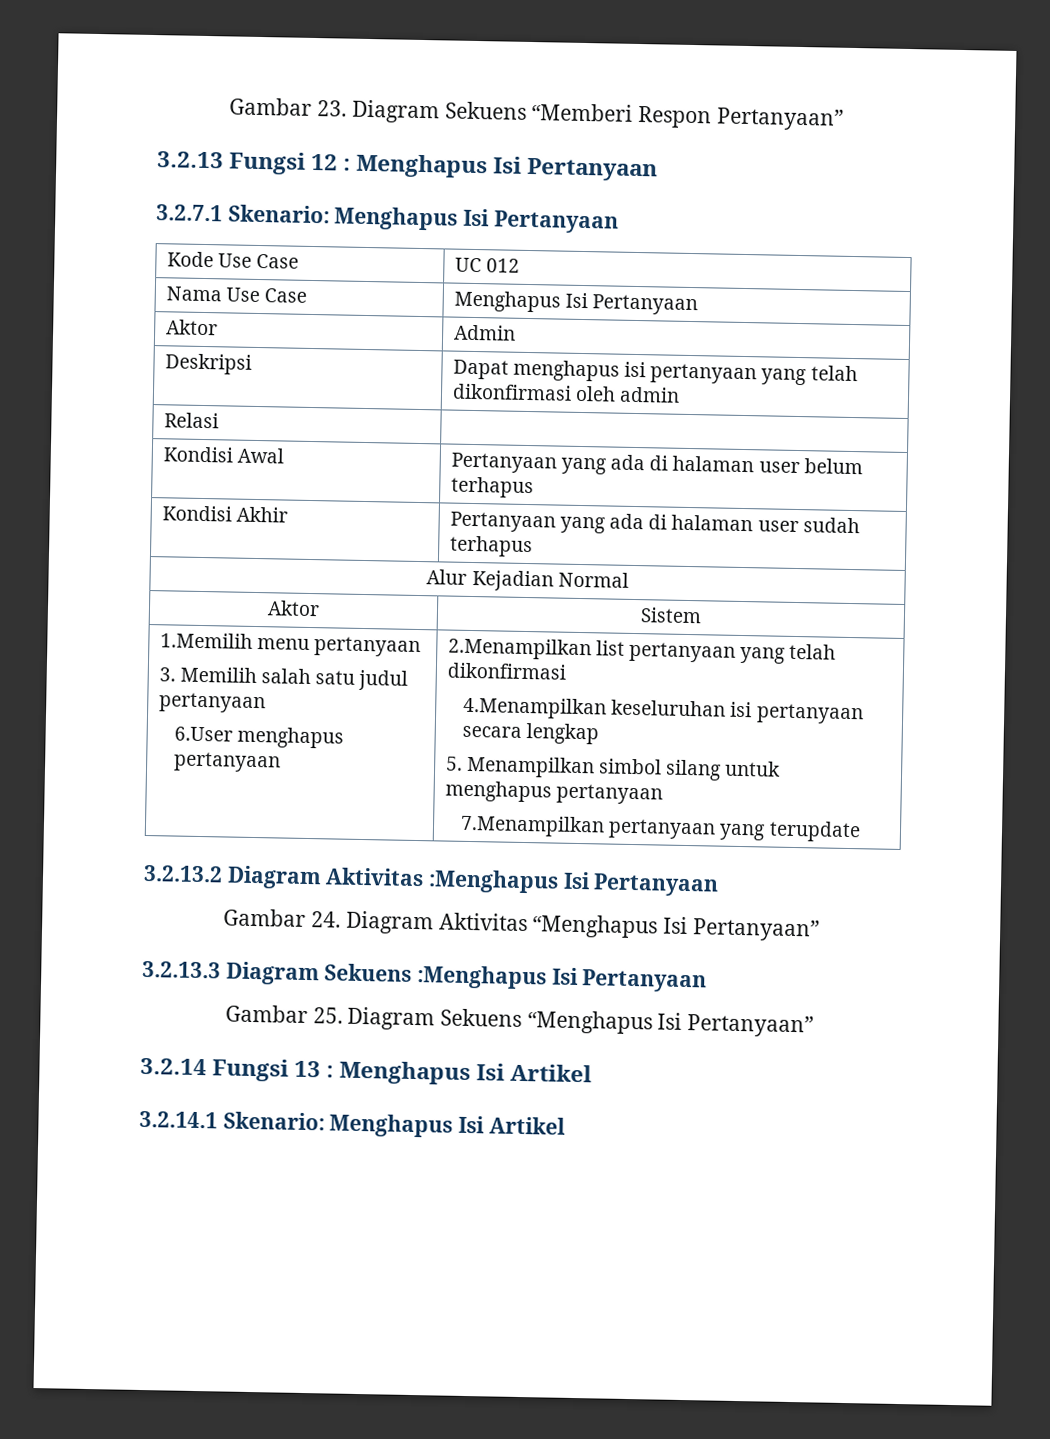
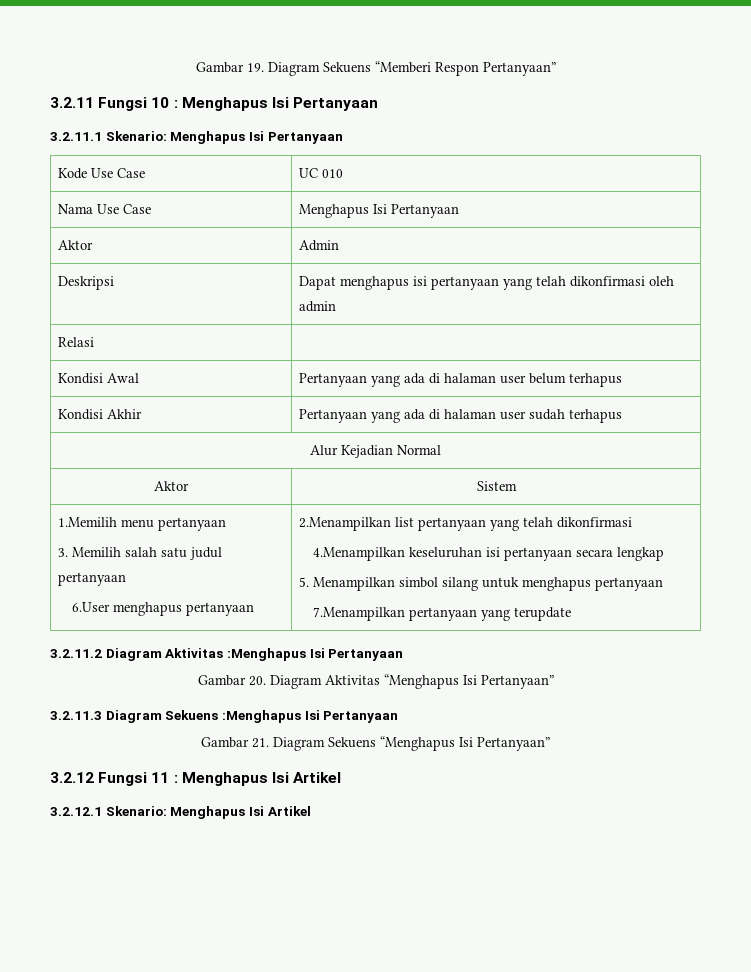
- Gambar 23. Diagram Sekuens “Memberi Respon Pertanyaan”
+ Gambar 19. Diagram Sekuens “Memberi Respon Pertanyaan”
- 3.2.13 Fungsi 12 : Menghapus Isi Pertanyaan
+ 3.2.11 Fungsi 10 : Menghapus Isi Pertanyaan
- 3.2.7.1 Skenario: Menghapus Isi Pertanyaan
+ 3.2.11.1 Skenario: Menghapus Isi Pertanyaan
- Kode Use Case | UC 012
+ Kode Use Case | UC 010
- 3.2.13.2 Diagram Aktivitas :Menghapus Isi Pertanyaan
+ 3.2.11.2 Diagram Aktivitas :Menghapus Isi Pertanyaan
- Gambar 24. Diagram Aktivitas “Menghapus Isi Pertanyaan”
+ Gambar 20. Diagram Aktivitas “Menghapus Isi Pertanyaan”
- 3.2.13.3 Diagram Sekuens :Menghapus Isi Pertanyaan
+ 3.2.11.3 Diagram Sekuens :Menghapus Isi Pertanyaan
- Gambar 25. Diagram Sekuens “Menghapus Isi Pertanyaan”
+ Gambar 21. Diagram Sekuens “Menghapus Isi Pertanyaan”
- 3.2.14 Fungsi 13 : Menghapus Isi Artikel
+ 3.2.12 Fungsi 11 : Menghapus Isi Artikel
- 3.2.14.1 Skenario: Menghapus Isi Artikel
+ 3.2.12.1 Skenario: Menghapus Isi Artikel

